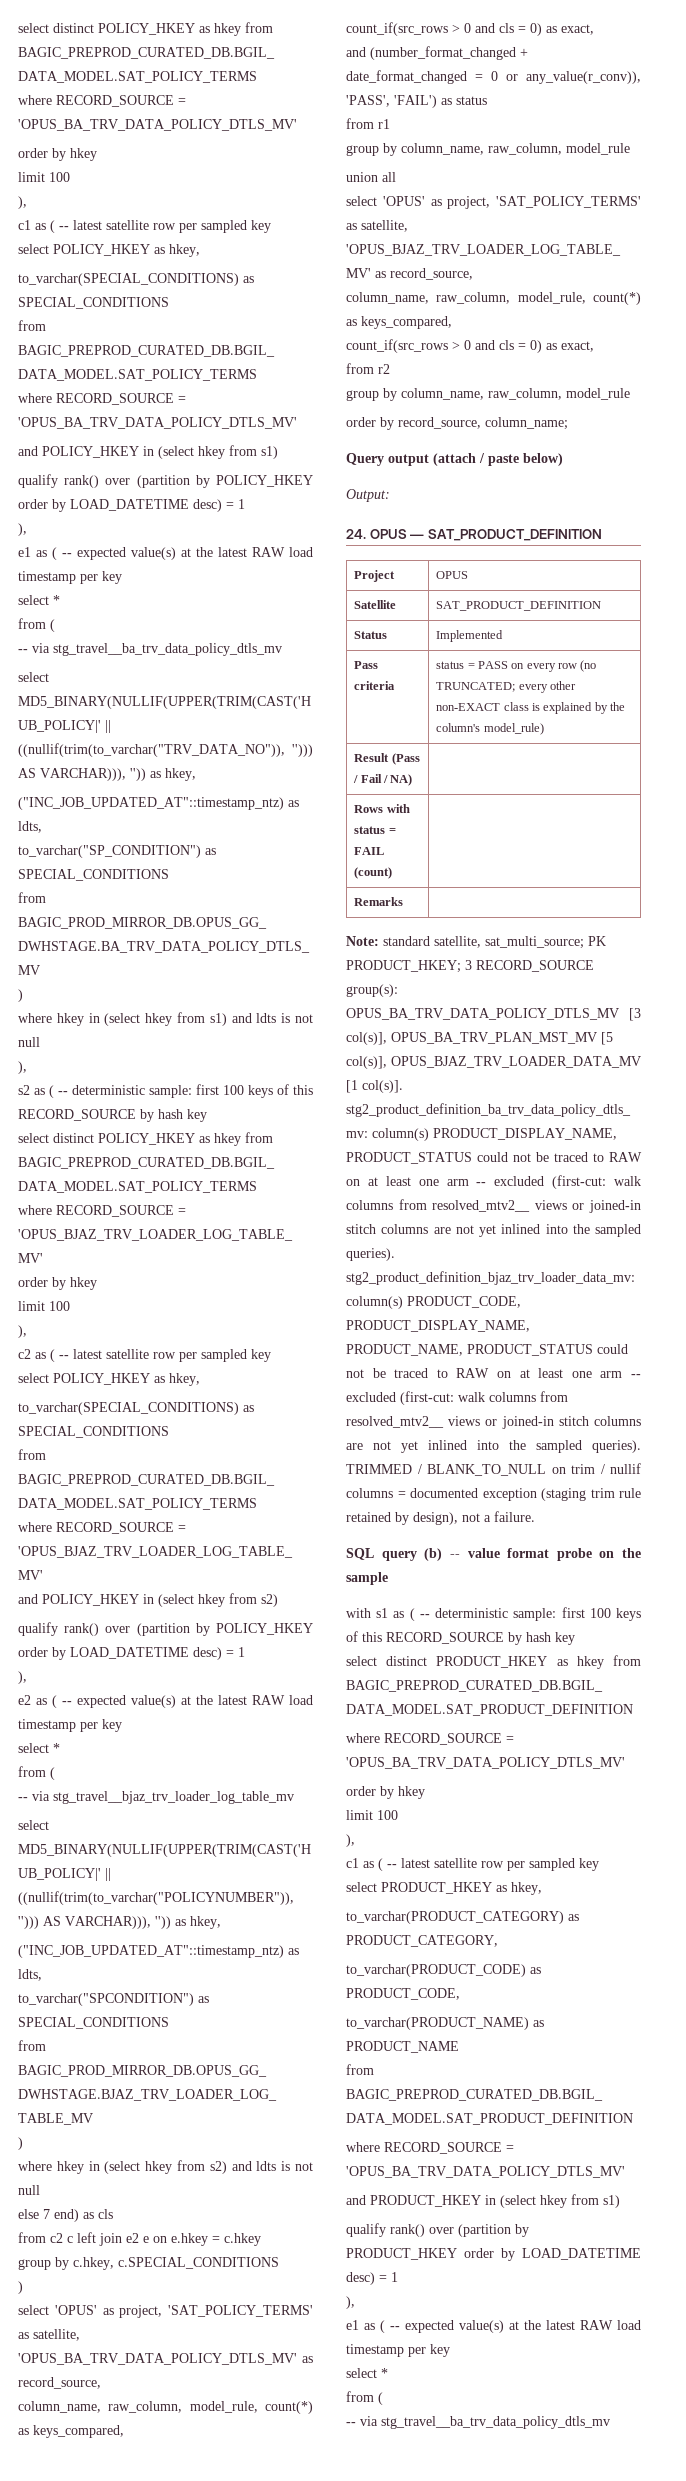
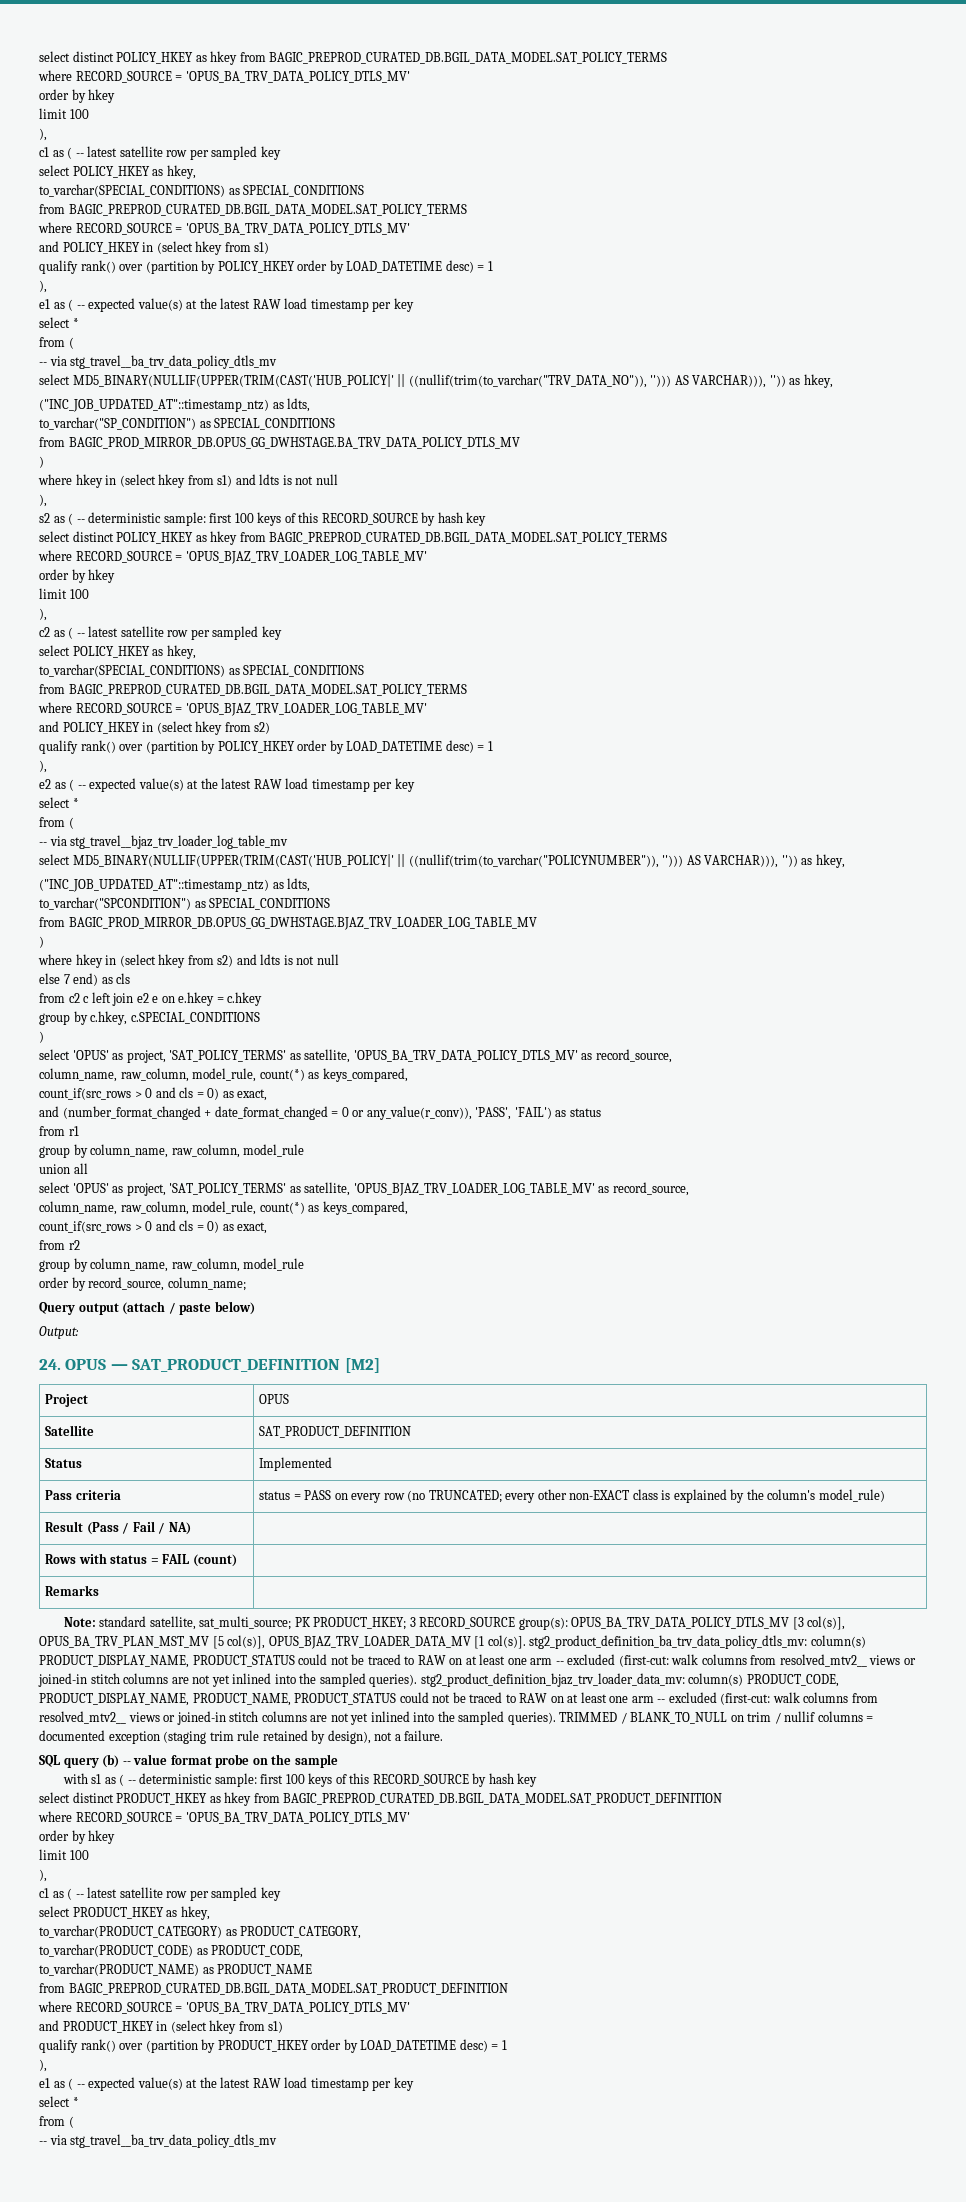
- 24. OPUS — SAT_PRODUCT_DEFINITION
+ 24. OPUS — SAT_PRODUCT_DEFINITION [M2]

